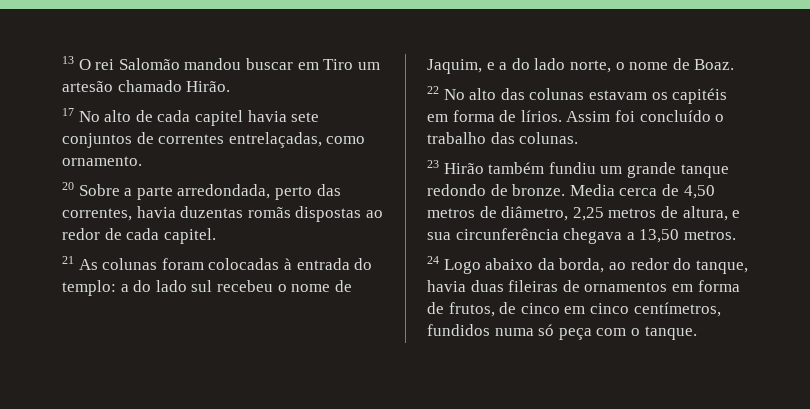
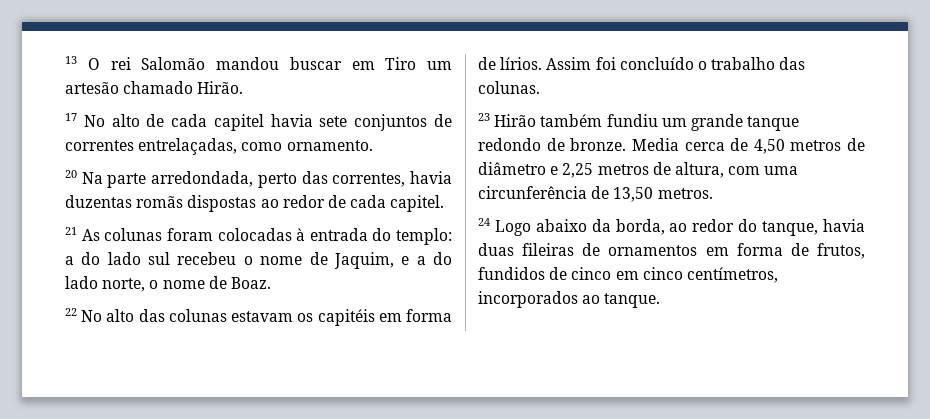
- 20 Sobre a parte arredondada, perto das correntes, havia duzentas romãs dispostas ao redor de cada capitel.
+ 20 Na parte arredondada, perto das correntes, havia duzentas romãs dispostas ao redor de cada capitel.
- Media cerca de 4,50 metros de diâmetro, 2,25 metros de altura, e sua circunferência chegava a 13,50 metros.
+ Media cerca de 4,50 metros de diâmetro e 2,25 metros de altura, com uma circunferência de 13,50 metros.
- 24 Logo abaixo da borda, ao redor do tanque, havia duas fileiras de ornamentos em forma de frutos, de cinco em cinco centímetros, fundidos numa só peça com o tanque.
+ 24 Logo abaixo da borda, ao redor do tanque, havia duas fileiras de ornamentos em forma de frutos, fundidos de cinco em cinco centímetros, incorporados ao tanque.

